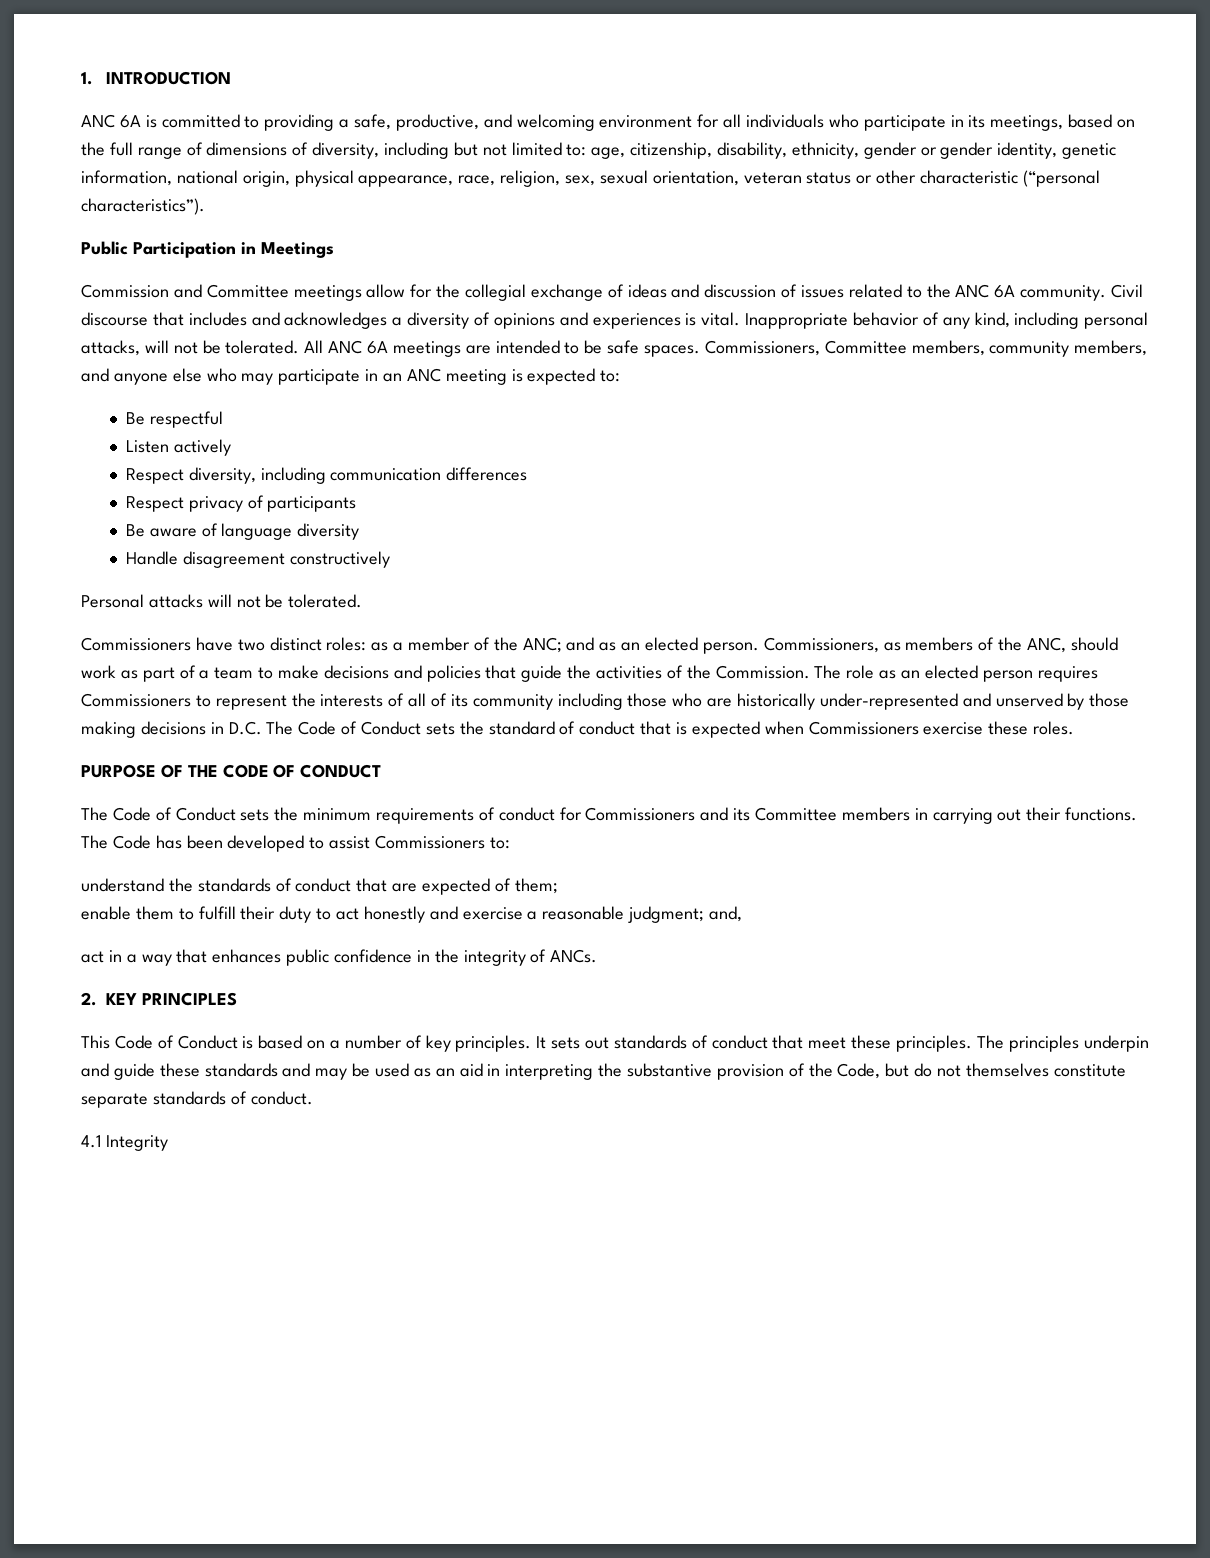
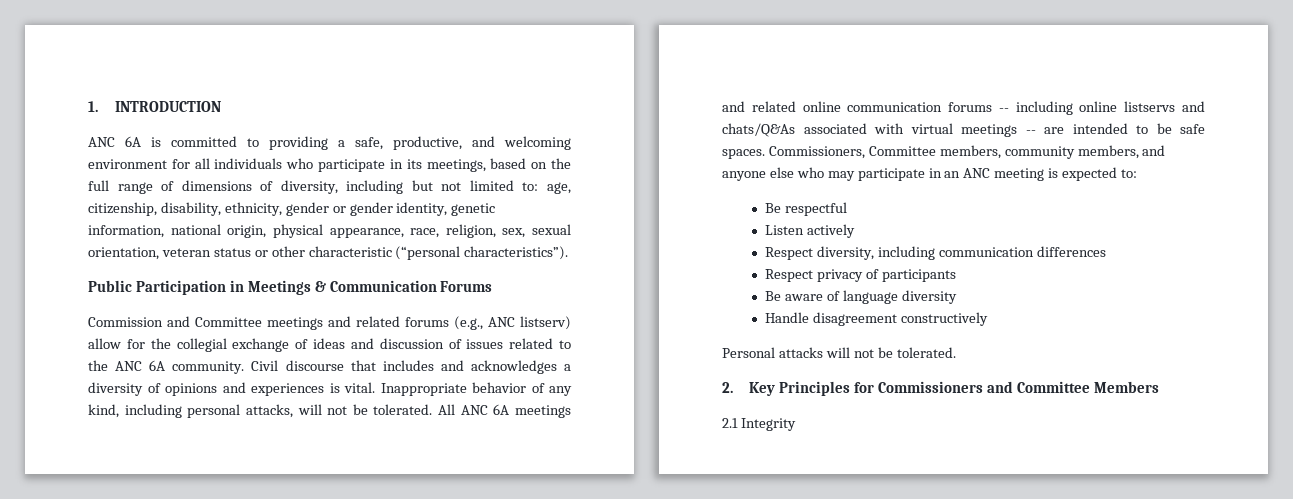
- Public Participation in Meetings
+ Public Participation in Meetings & Communication Forums
- Commission and Committee meetings allow for the collegial exchange of ideas and discussion of issues related to the ANC 6A community.
+ Commission and Committee meetings and related forums (e.g., ANC listserv) allow for the collegial exchange of ideas and discussion of issues related to the ANC 6A community.
- All ANC 6A meetings are intended to be safe spaces.
+ All ANC 6A meetings and related online communication forums -- including online listservs and chats/Q&As associated with virtual meetings -- are intended to be safe spaces.
- Commissioners have two distinct roles: as a member of the ANC; and as an elected person. Commissioners, as members of the ANC, should work as part of a team to make decisions and policies that guide the activities of the Commission. The role as an elected person requires Commissioners to represent the interests of all of its community including those who are historically under-represented and unserved by those making decisions in D.C. The Code of Conduct sets the standard of conduct that is expected when Commissioners exercise these roles.
- PURPOSE OF THE CODE OF CONDUCT
- The Code of Conduct sets the minimum requirements of conduct for Commissioners and its Committee members in carrying out their functions. The Code has been developed to assist Commissioners to:
- understand the standards of conduct that are expected of them;
- enable them to fulfill their duty to act honestly and exercise a reasonable judgment; and,
- act in a way that enhances public confidence in the integrity of ANCs.
- 2. KEY PRINCIPLES
- This Code of Conduct is based on a number of key principles. It sets out standards of conduct that meet these principles. The principles underpin and guide these standards and may be used as an aid in interpreting the substantive provision of the Code, but do not themselves constitute separate standards of conduct.
- 4.1 Integrity
+ 2. Key Principles for Commissioners and Committee Members
+ 2.1 Integrity

